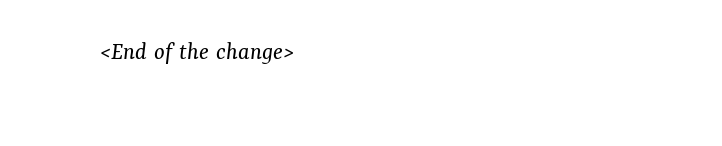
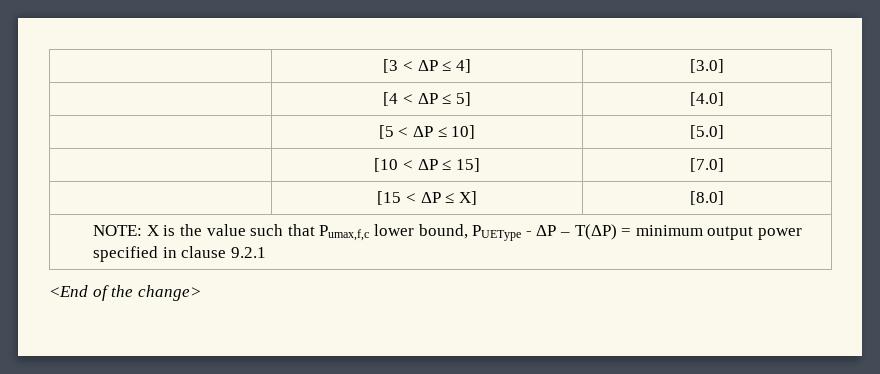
+ | [3 < ΔP ≤ 4] | [3.0]
+ | [4 < ΔP ≤ 5] | [4.0]
+ | [5 < ΔP ≤ 10] | [5.0]
+ | [10 < ΔP ≤ 15] | [7.0]
+ | [15 < ΔP ≤ X] | [8.0]
+ NOTE: X is the value such that Pumax,f,c lower bound, PUEType - ΔP – T(ΔP) = minimum output power specified in clause 9.2.1

